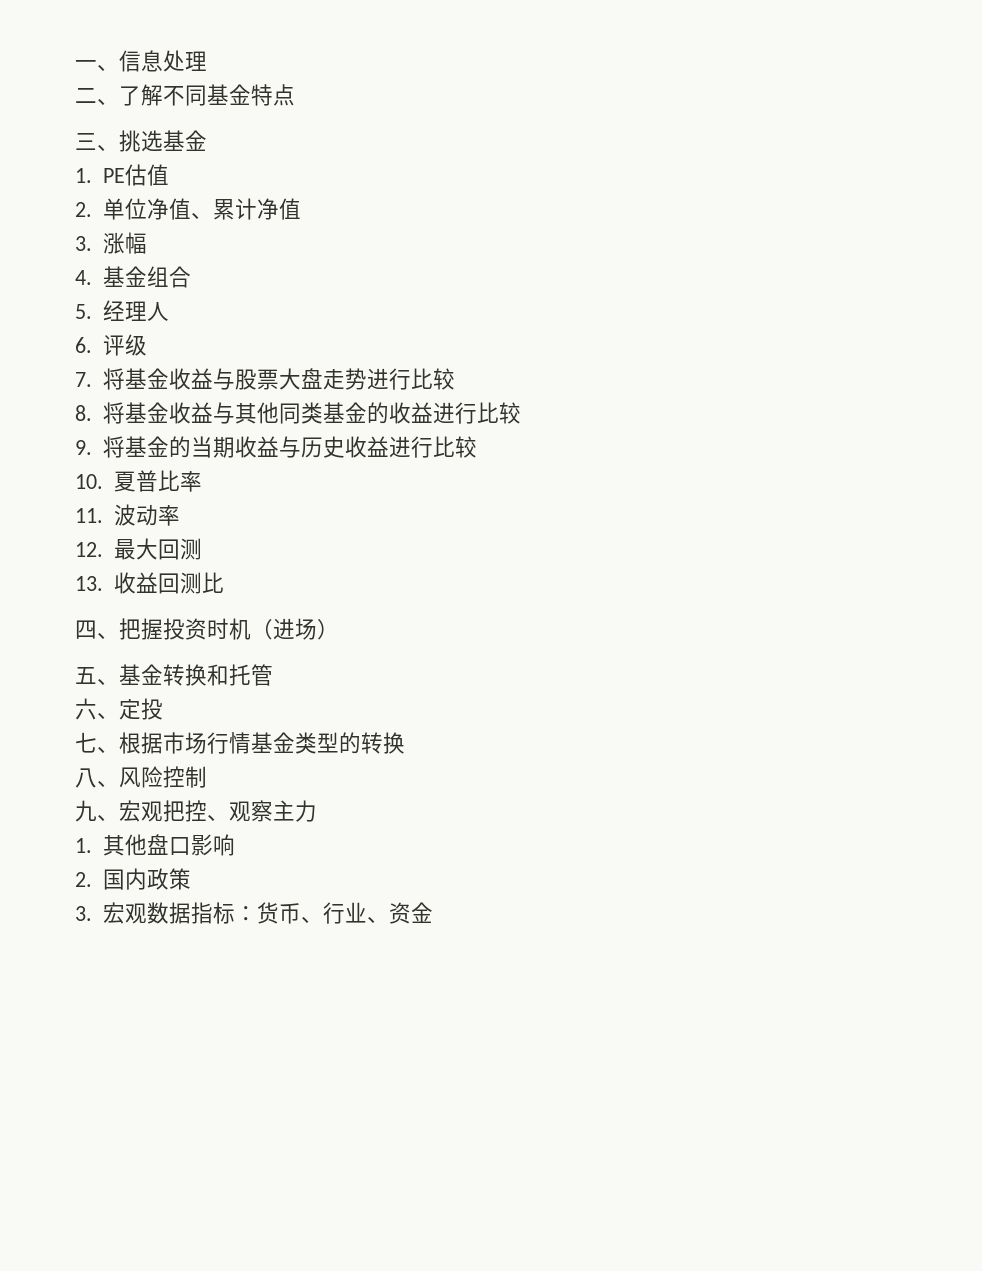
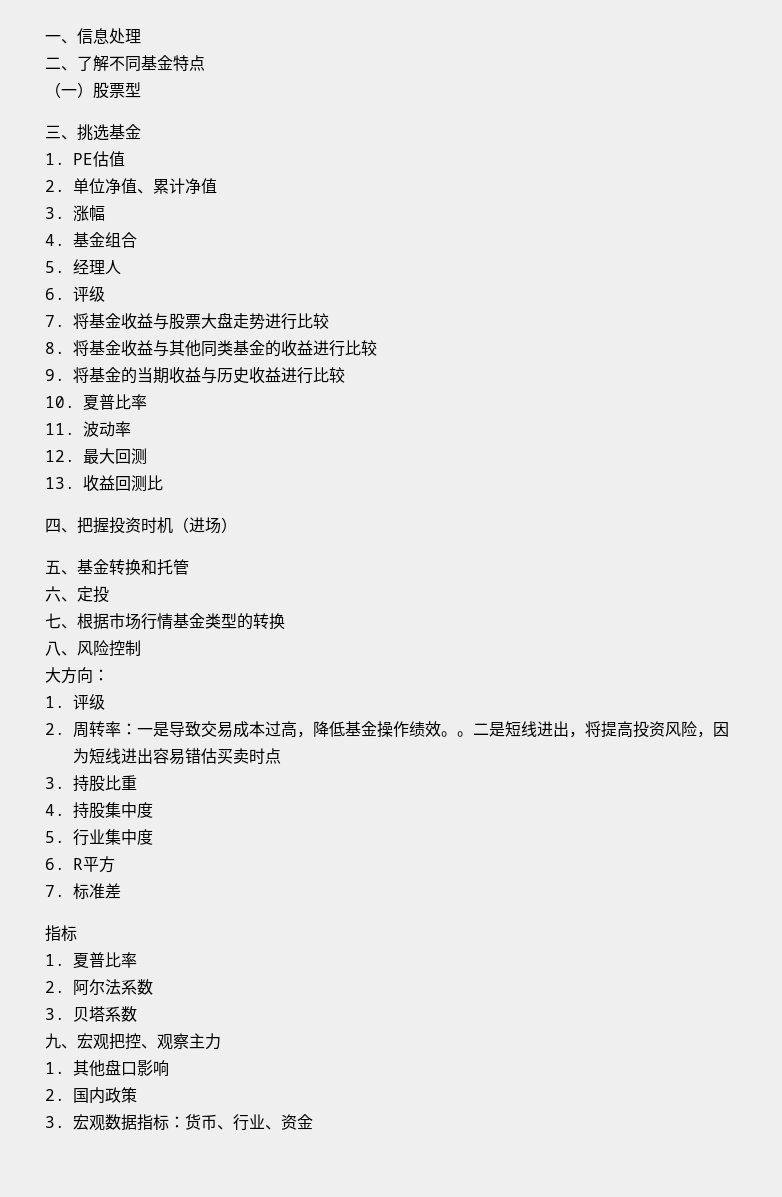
+ （一）股票型
+ 大方向：
+ 1.评级
+ 2.周转率：一是导致交易成本过高，降低基金操作绩效。。二是短线进出，将提高投资风险，因为短线进出容易错估买卖时点
+ 3.持股比重
+ 4.持股集中度
+ 5.行业集中度
+ 6. R平方
+ 7.标准差
+ 指标
+ 1.夏普比率
+ 2.阿尔法系数
+ 3.贝塔系数

